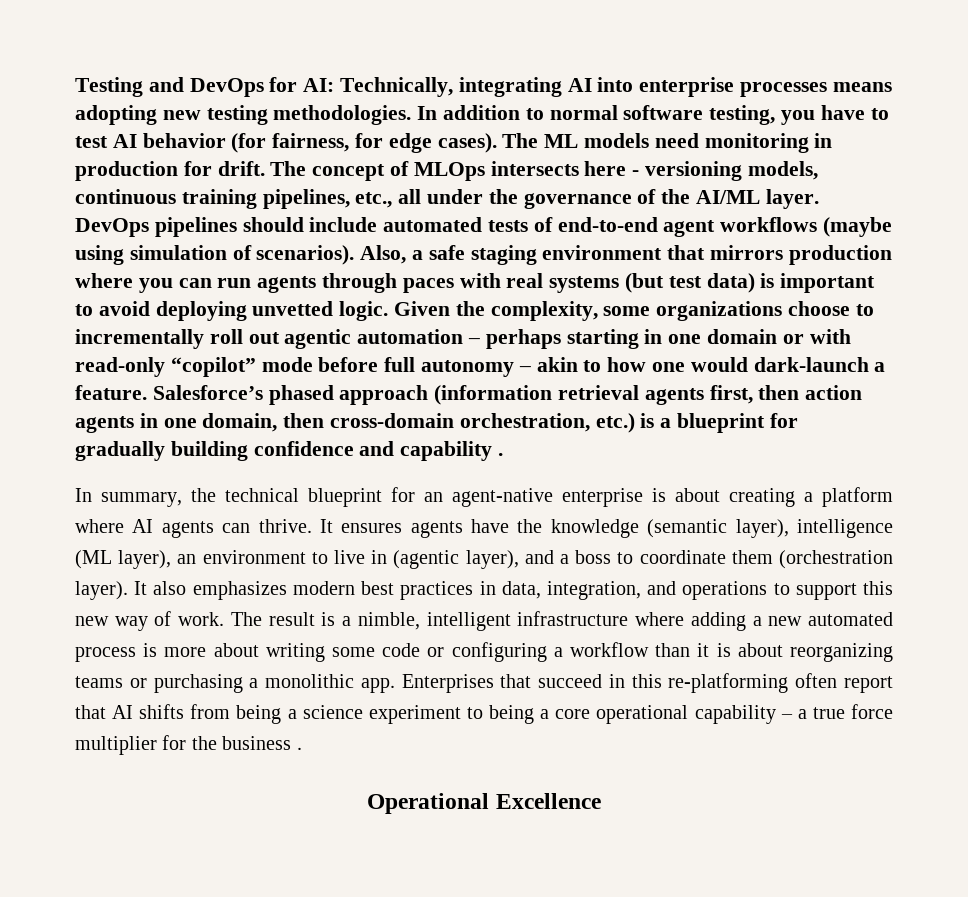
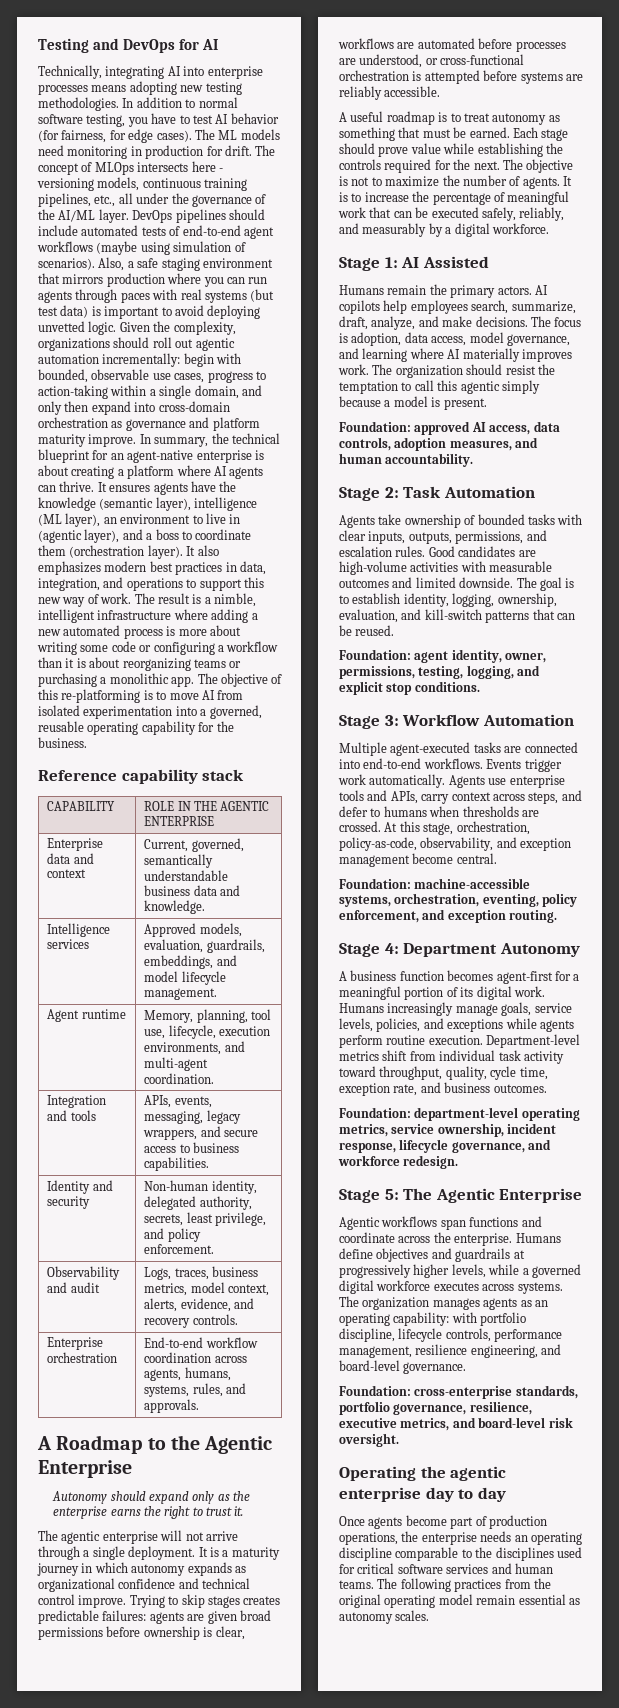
- Testing and DevOps for AI: Technically, integrating AI into enterprise processes means adopting new testing methodologies.
+ Testing and DevOps for AI
+ Technically, integrating AI into enterprise processes means adopting new testing methodologies.
- Given the complexity, some organizations choose to incrementally roll out agentic automation – perhaps starting in one domain or with read-only “copilot” mode before full autonomy – akin to how one would dark-launch a feature. Salesforce’s phased approach (information retrieval agents first, then action agents in one domain, then cross-domain orchestration, etc.) is a blueprint for gradually building confidence and capability .
- In summary, the technical blueprint for an agent-native enterprise is about creating a platform where AI agents can thrive.
+ Given the complexity, organizations should roll out agentic automation incrementally: begin with bounded, observable use cases, progress to action-taking within a single domain, and only then expand into cross-domain orchestration as governance and platform maturity improve. In summary, the technical blueprint for an agent-native enterprise is about creating a platform where AI agents can thrive.
- Enterprises that succeed in this re-platforming often report that AI shifts from being a science experiment to being a core operational capability – a true force multiplier for the business .
- Operational Excellence
+ The objective of this re-platforming is to move AI from isolated experimentation into a governed, reusable operating capability for the business.
+ Reference capability stack
+ CAPABILITY | ROLE IN THE AGENTIC ENTERPRISE
+ Enterprise data and context | Current, governed, semantically understandable business data and knowledge.
+ Intelligence services | Approved models, evaluation, guardrails, embeddings, and model lifecycle management.
+ Agent runtime | Memory, planning, tool use, lifecycle, execution environments, and multi-agent coordination.
+ Integration and tools | APIs, events, messaging, legacy wrappers, and secure access to business capabilities.
+ Identity and security | Non-human identity, delegated authority, secrets, least privilege, and policy enforcement.
+ Observability and audit | Logs, traces, business metrics, model context, alerts, evidence, and recovery controls.
+ Enterprise orchestration | End-to-end workflow coordination across agents, humans, systems, rules, and approvals.
+ A Roadmap to the Agentic Enterprise
+ Autonomy should expand only as the enterprise earns the right to trust it.
+ The agentic enterprise will not arrive through a single deployment. It is a maturity journey in which autonomy expands as organizational confidence and technical control improve. Trying to skip stages creates predictable failures: agents are given broad permissions before ownership is clear, workflows are automated before processes are understood, or cross-functional orchestration is attempted before systems are reliably accessible.
+ A useful roadmap is to treat autonomy as something that must be earned. Each stage should prove value while establishing the controls required for the next. The objective is not to maximize the number of agents. It is to increase the percentage of meaningful work that can be executed safely, reliably, and measurably by a digital workforce.
+ Stage 1: AI Assisted
+ Humans remain the primary actors. AI copilots help employees search, summarize, draft, analyze, and make decisions. The focus is adoption, data access, model governance, and learning where AI materially improves work. The organization should resist the temptation to call this agentic simply because a model is present.
+ Foundation: approved AI access, data controls, adoption measures, and human accountability.
+ Stage 2: Task Automation
+ Agents take ownership of bounded tasks with clear inputs, outputs, permissions, and escalation rules. Good candidates are high-volume activities with measurable outcomes and limited downside. The goal is to establish identity, logging, ownership, evaluation, and kill-switch patterns that can be reused.
+ Foundation: agent identity, owner, permissions, testing, logging, and explicit stop conditions.
+ Stage 3: Workflow Automation
+ Multiple agent-executed tasks are connected into end-to-end workflows. Events trigger work automatically. Agents use enterprise tools and APIs, carry context across steps, and defer to humans when thresholds are crossed. At this stage, orchestration, policy-as-code, observability, and exception management become central.
+ Foundation: machine-accessible systems, orchestration, eventing, policy enforcement, and exception routing.
+ Stage 4: Department Autonomy
+ A business function becomes agent-first for a meaningful portion of its digital work. Humans increasingly manage goals, service levels, policies, and exceptions while agents perform routine execution. Department-level metrics shift from individual task activity toward throughput, quality, cycle time, exception rate, and business outcomes.
+ Foundation: department-level operating metrics, service ownership, incident response, lifecycle governance, and workforce redesign.
+ Stage 5: The Agentic Enterprise
+ Agentic workflows span functions and coordinate across the enterprise. Humans define objectives and guardrails at progressively higher levels, while a governed digital workforce executes across systems. The organization manages agents as an operating capability: with portfolio discipline, lifecycle controls, performance management, resilience engineering, and board-level governance.
+ Foundation: cross-enterprise standards, portfolio governance, resilience, executive metrics, and board-level risk oversight.
+ Operating the agentic enterprise day to day
+ Once agents become part of production operations, the enterprise needs an operating discipline comparable to the disciplines used for critical software services and human teams. The following practices from the original operating model remain essential as autonomy scales.

